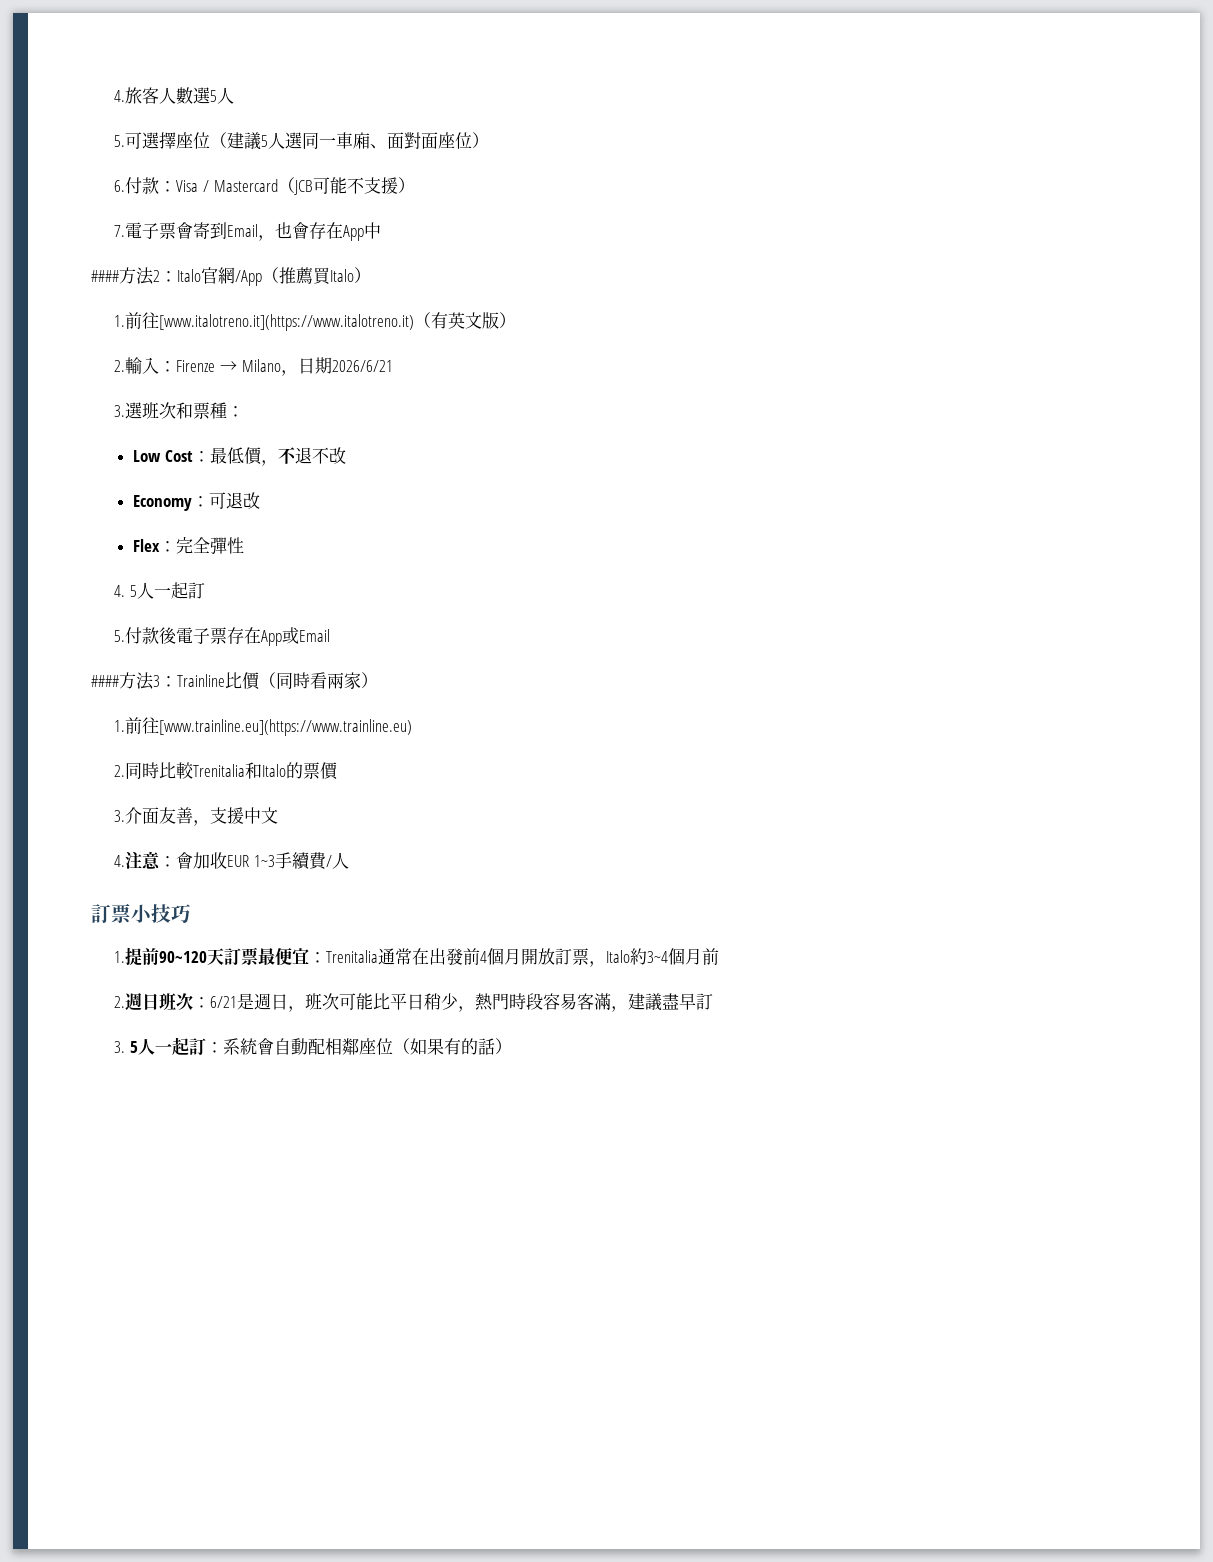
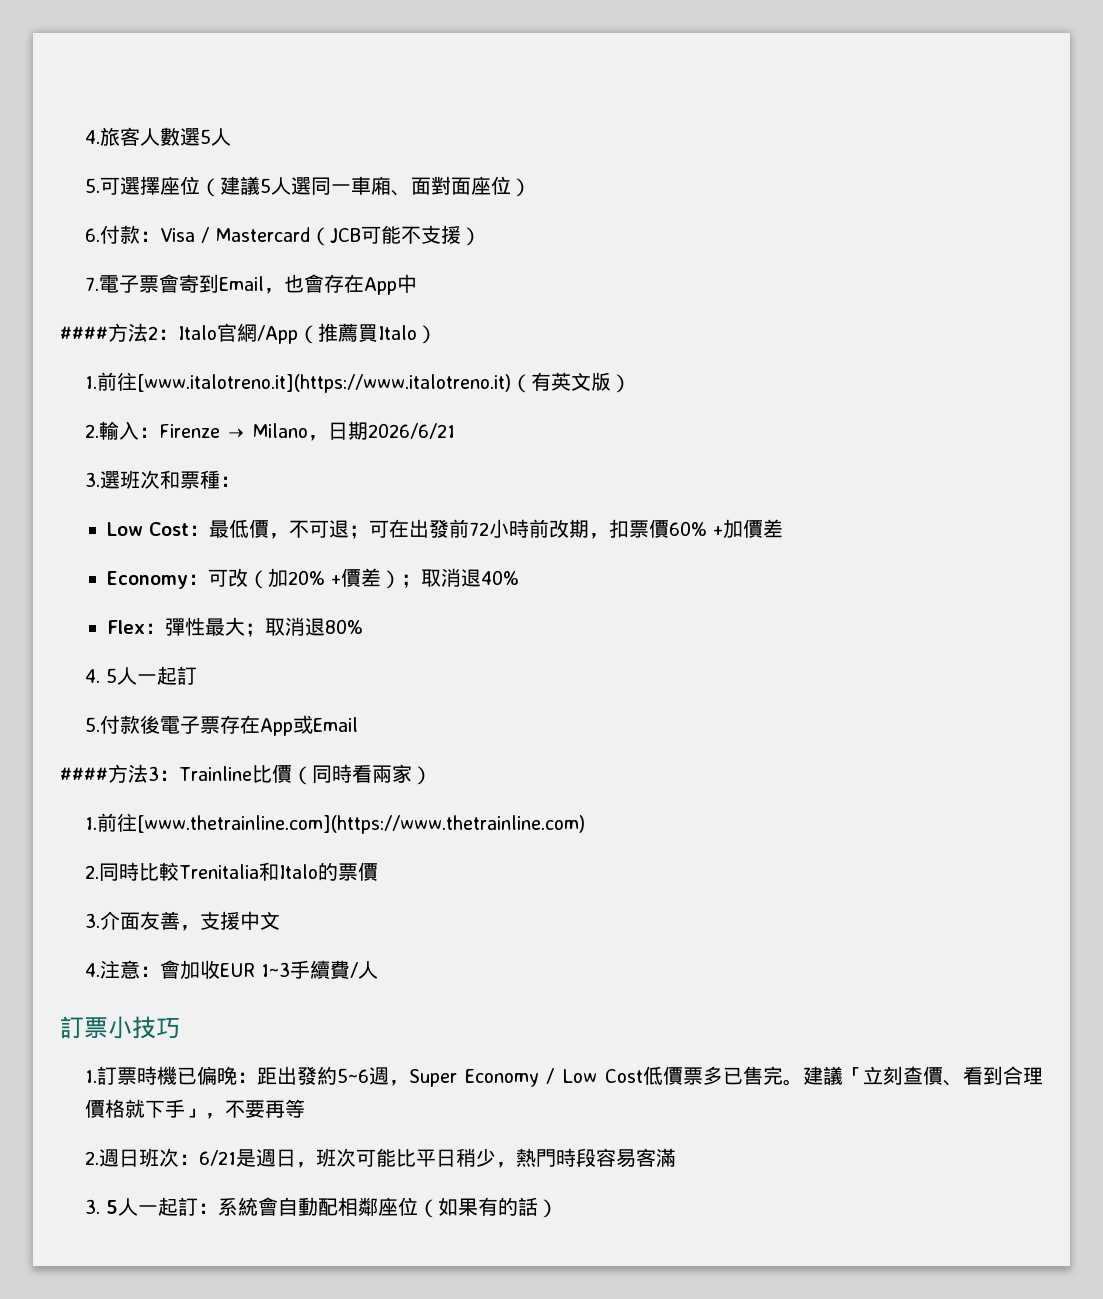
- Low Cost：最低價，不退不改
- Economy：可退改
+ Low Cost：最低價，不可退；可在出發前72小時前改期，扣票價60% +加價差
+ Economy：可改（加20% +價差）；取消退40%
- Flex：完全彈性
+ Flex：彈性最大；取消退80%
- 1.前往[www.trainline.eu](https://www.trainline.eu)
+ 1.前往[www.thetrainline.com](https://www.thetrainline.com)
- 1.提前90~120天訂票最便宜：Trenitalia通常在出發前4個月開放訂票，Italo約3~4個月前
+ 1.訂票時機已偏晚：距出發約5~6週，Super Economy / Low Cost低價票多已售完。建議「立刻查價、看到合理價格就下手」，不要再等
- 2.週日班次：6/21是週日，班次可能比平日稍少，熱門時段容易客滿，建議盡早訂
+ 2.週日班次：6/21是週日，班次可能比平日稍少，熱門時段容易客滿

